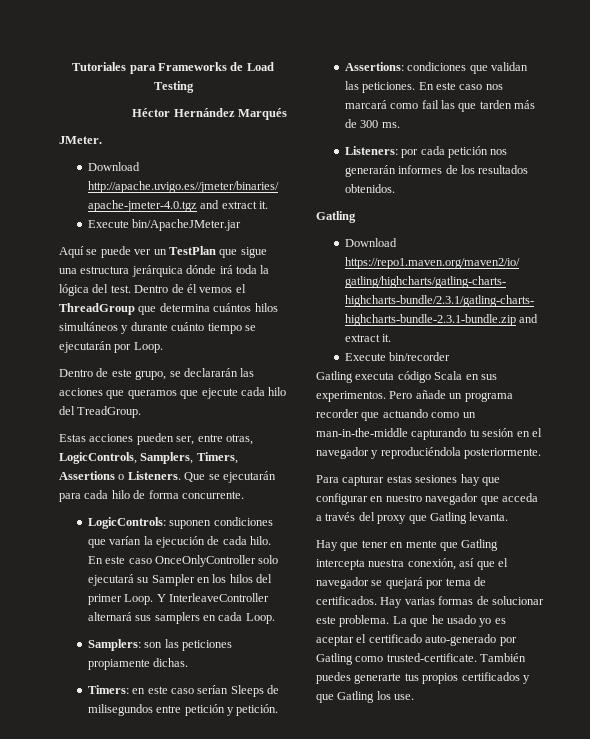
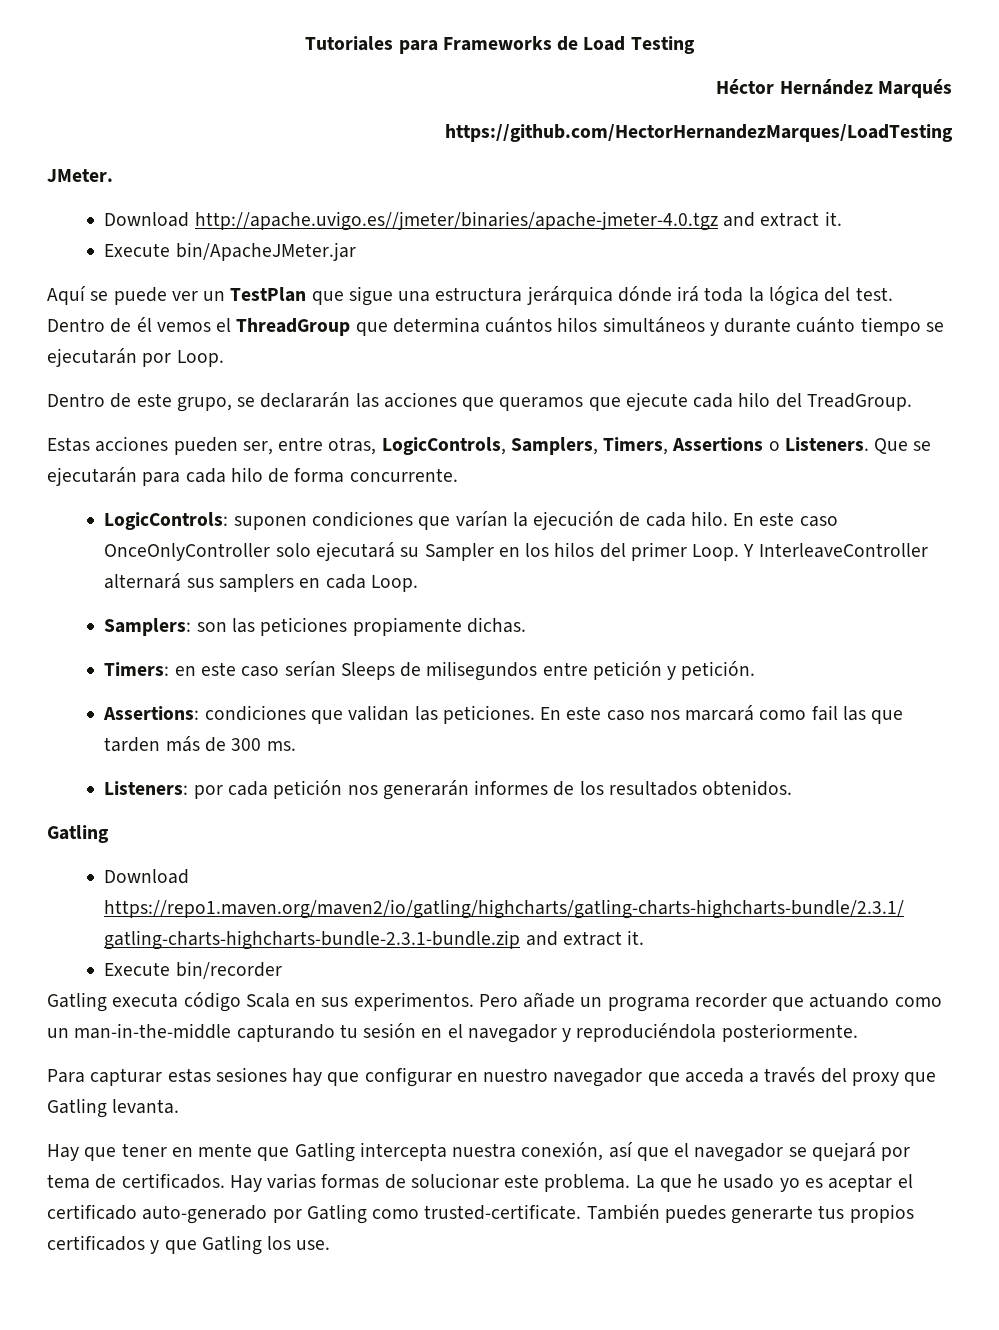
+ https://github.com/HectorHernandezMarques/LoadTesting

